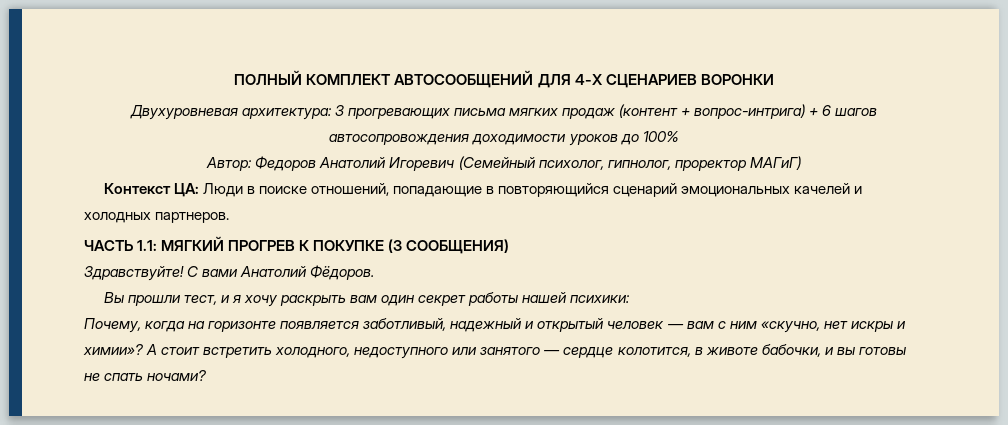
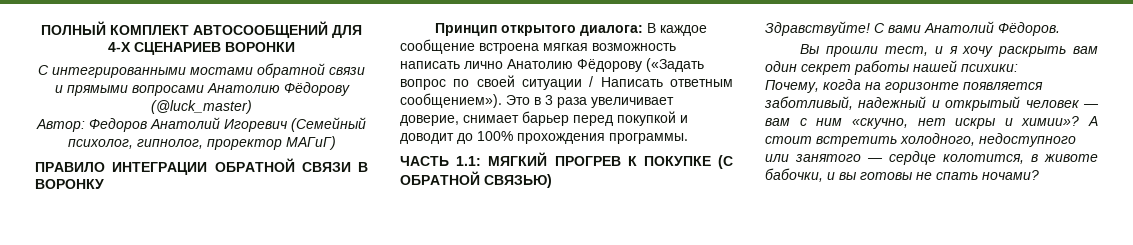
- Двухуровневая архитектура: 3 прогревающих письма мягких продаж (контент + вопрос-интрига) + 6 шагов автосопровождения доходимости уроков до 100%
+ С интегрированными мостами обратной связи и прямыми вопросами Анатолию Фёдорову (@luck_master)
- Контекст ЦА: Люди в поиске отношений, попадающие в повторяющийся сценарий эмоциональных качелей и холодных партнеров.
+ ПРАВИЛО ИНТЕГРАЦИИ ОБРАТНОЙ СВЯЗИ В ВОРОНКУ
+ Принцип открытого диалога: В каждое сообщение встроена мягкая возможность написать лично Анатолию Фёдорову («Задать вопрос по своей ситуации / Написать ответным сообщением»). Это в 3 раза увеличивает доверие, снимает барьер перед покупкой и доводит до 100% прохождения программы.
- ЧАСТЬ 1.1: МЯГКИЙ ПРОГРЕВ К ПОКУПКЕ (3 СООБЩЕНИЯ)
+ ЧАСТЬ 1.1: МЯГКИЙ ПРОГРЕВ К ПОКУПКЕ (С ОБРАТНОЙ СВЯЗЬЮ)

